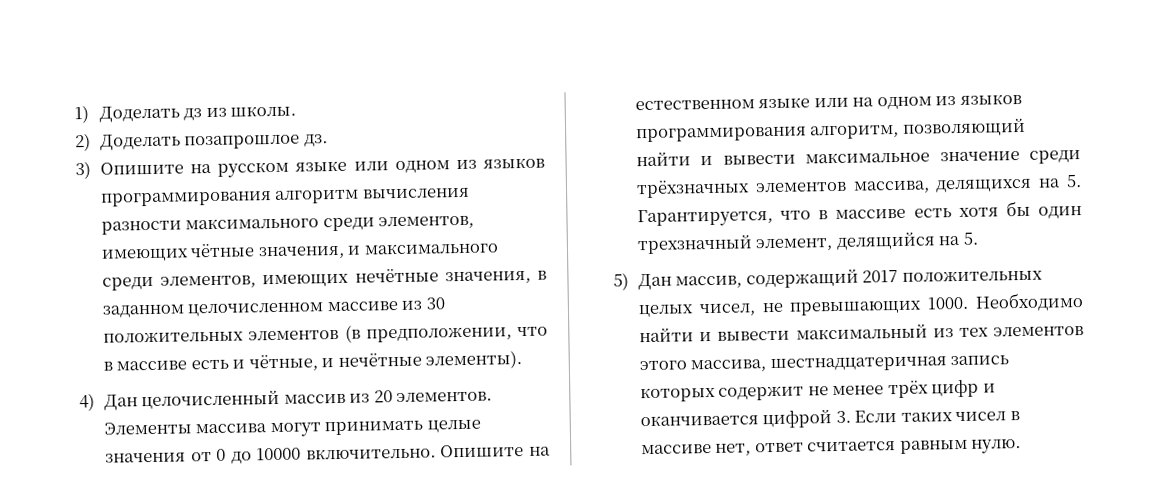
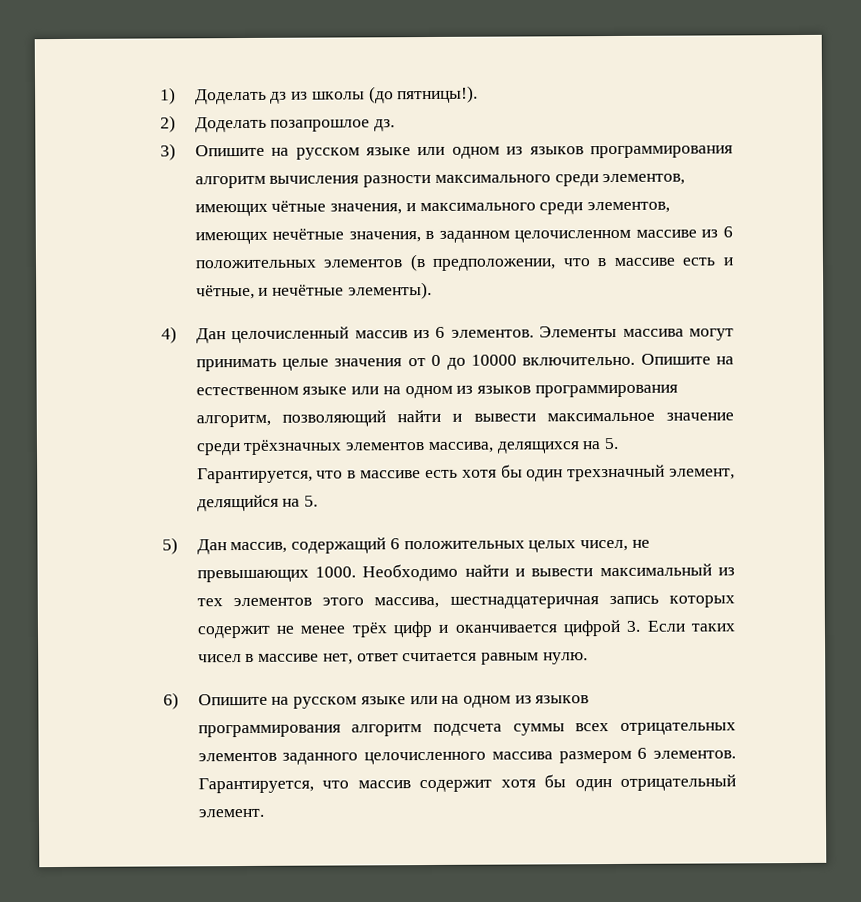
- 1) Доделать дз из школы.
+ 1) Доделать дз из школы (до пятницы!).
- 3) Опишите на русском языке или одном из языков программирования алгоритм вычисления разности максимального среди элементов, имеющих чётные значения, и максимального среди элементов, имеющих нечётные значения, в заданном целочисленном массиве из 30 положительных элементов (в предположении, что в массиве есть и чётные, и нечётные элементы).
+ 3) Опишите на русском языке или одном из языков программирования алгоритм вычисления разности максимального среди элементов, имеющих чётные значения, и максимального среди элементов, имеющих нечётные значения, в заданном целочисленном массиве из 6 положительных элементов (в предположении, что в массиве есть и чётные, и нечётные элементы).
- 4) Дан целочисленный массив из 20 элементов.
+ 4) Дан целочисленный массив из 6 элементов.
- 5) Дан массив, содержащий 2017 положительных целых чисел, не превышающих 1000.
+ 5) Дан массив, содержащий 6 положительных целых чисел, не превышающих 1000.
+ 6) Опишите на русском языке или на одном из языков программирования алгоритм подсчета суммы всех отрицательных элементов заданного целочисленного массива размером 6 элементов. Гарантируется, что массив содержит хотя бы один отрицательный элемент.

